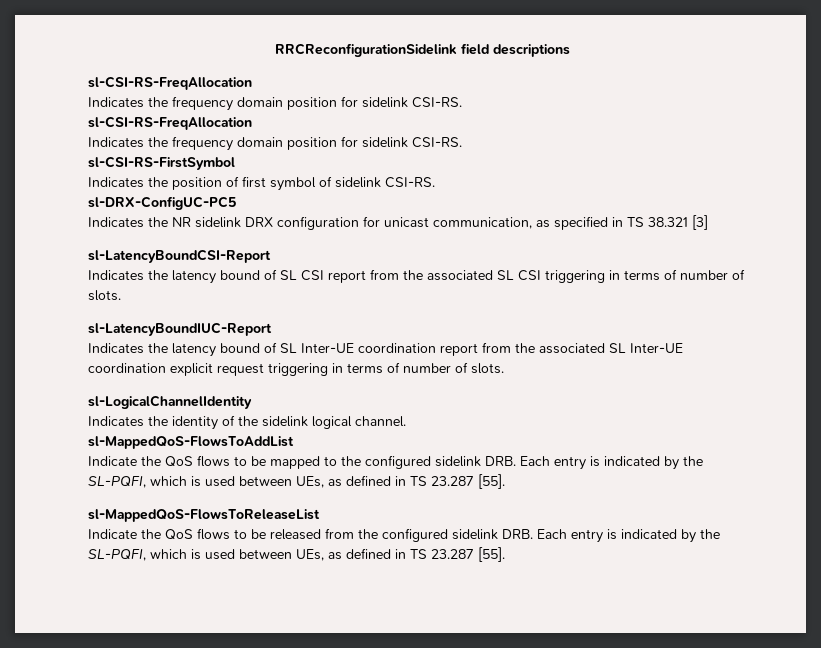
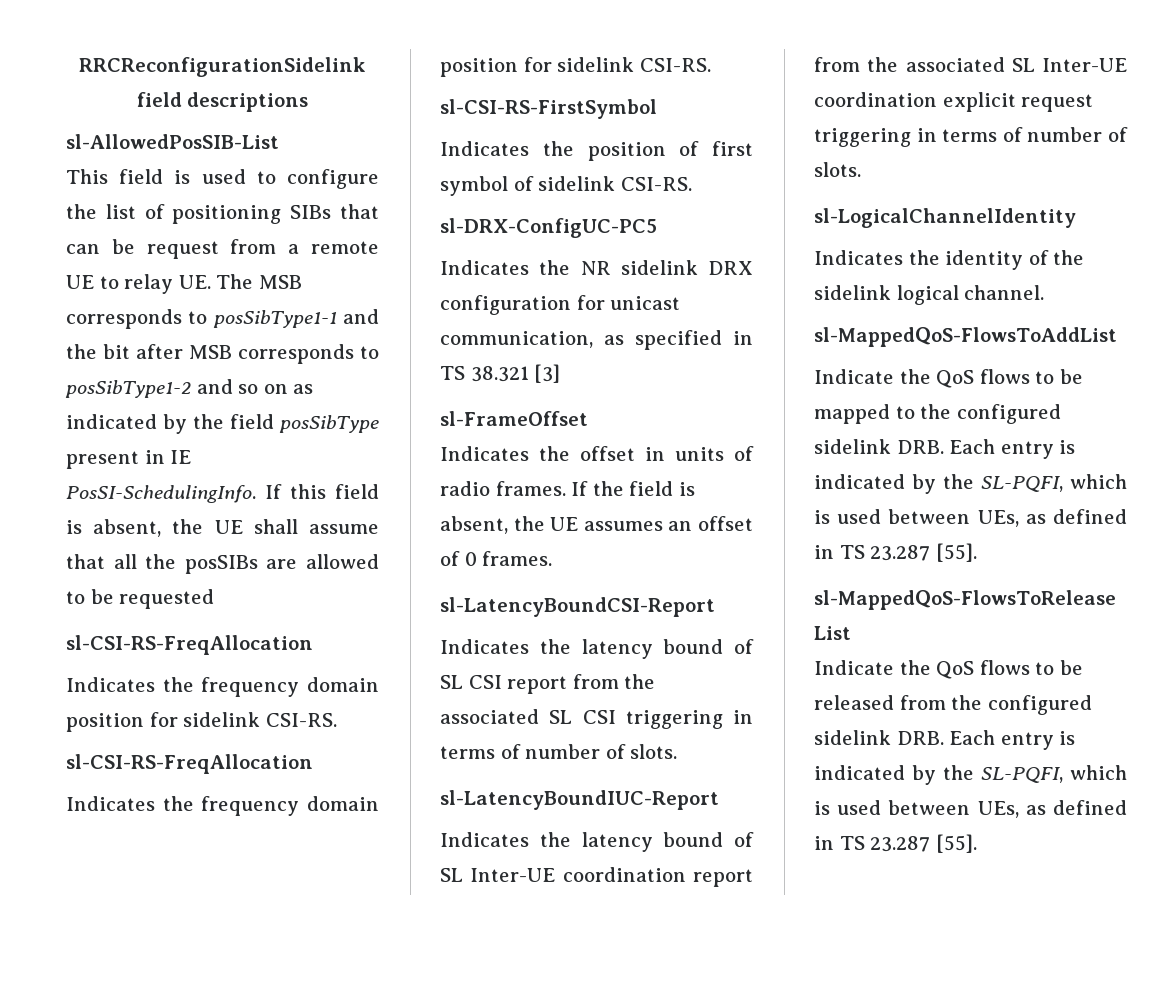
+ sl-AllowedPosSIB-List
+ This field is used to configure the list of positioning SIBs that can be request from a remote UE to relay UE. The MSB corresponds to posSibType1-1 and the bit after MSB corresponds to posSibType1-2 and so on as indicated by the field posSibType present in IE PosSI-SchedulingInfo. If this field is absent, the UE shall assume that all the posSIBs are allowed to be requested
+ sl-FrameOffset
+ Indicates the offset in units of radio frames. If the field is absent, the UE assumes an offset of 0 frames.

